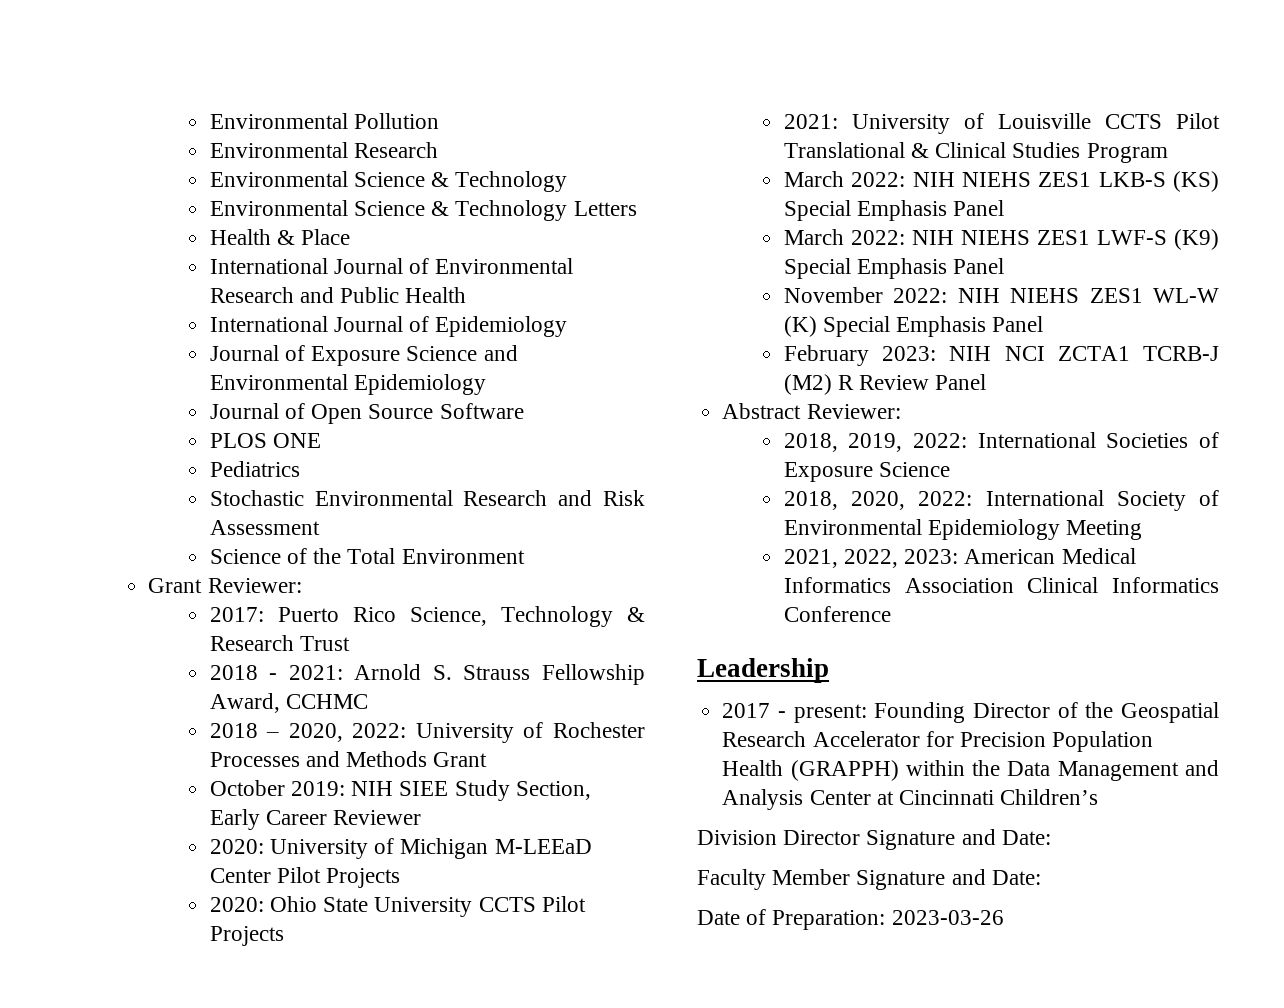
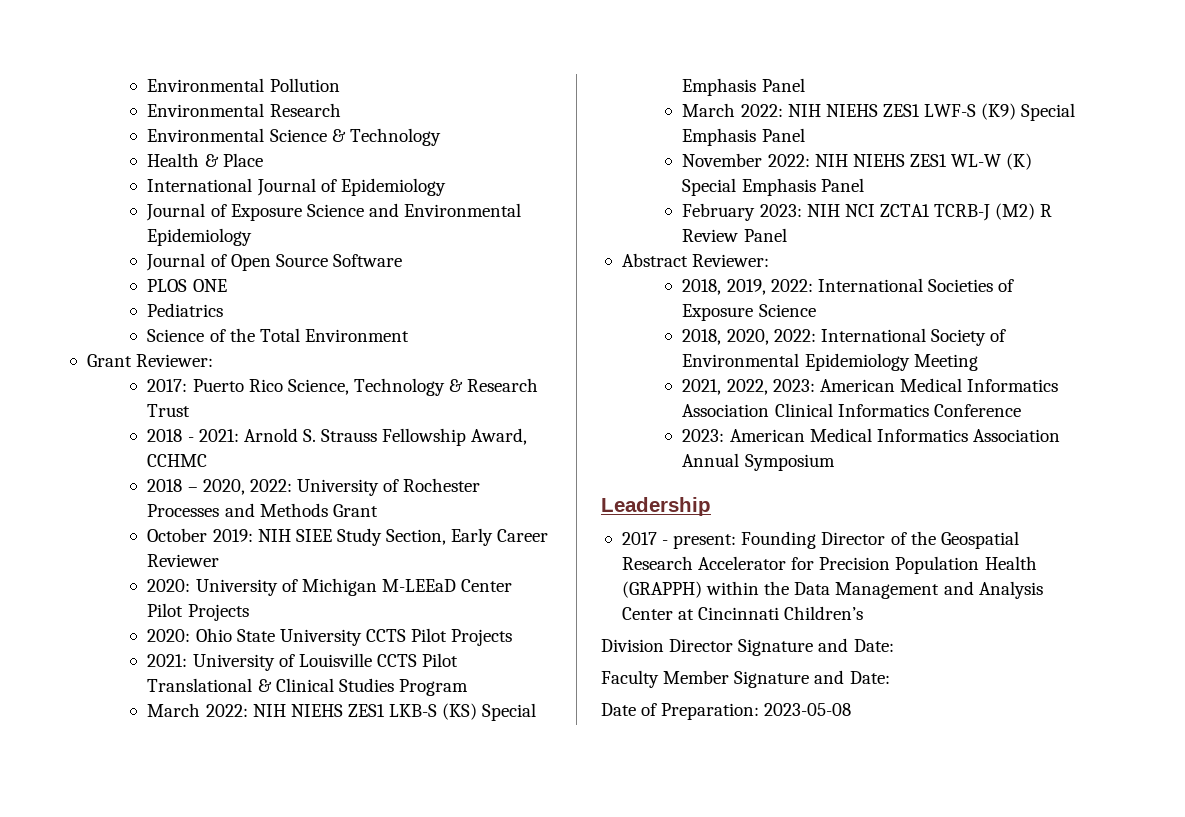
- Environmental Science & Technology Letters
  Health & Place
- International Journal of Environmental Research and Public Health
- Stochastic Environmental Research and Risk Assessment
+ 2023: American Medical Informatics Association Annual Symposium
- Date of Preparation: 2023-03-26
+ Date of Preparation: 2023-05-08

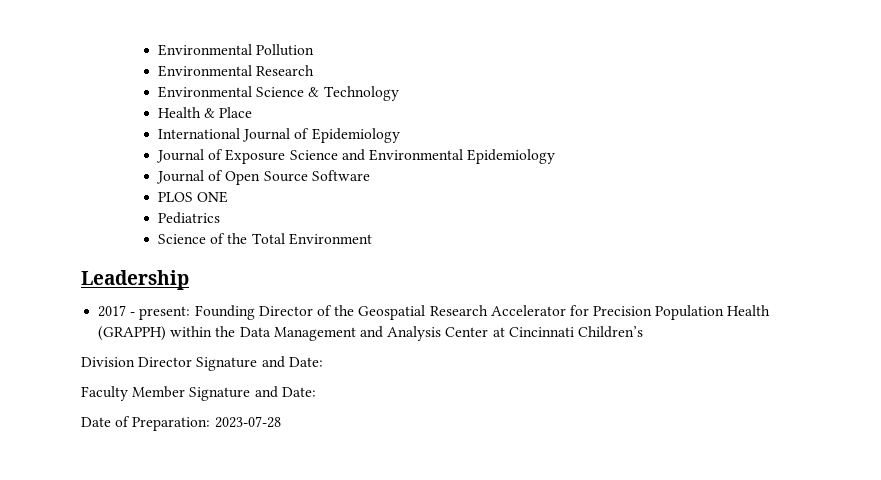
- Grant Reviewer:
- 2017: Puerto Rico Science, Technology & Research Trust
- 2018 - 2021: Arnold S. Strauss Fellowship Award, CCHMC
- 2018 – 2020, 2022: University of Rochester Processes and Methods Grant
- October 2019: NIH SIEE Study Section, Early Career Reviewer
- 2020: University of Michigan M-LEEaD Center Pilot Projects
- 2020: Ohio State University CCTS Pilot Projects
- 2021: University of Louisville CCTS Pilot Translational & Clinical Studies Program
- March 2022: NIH NIEHS ZES1 LKB-S (KS) Special Emphasis Panel
- March 2022: NIH NIEHS ZES1 LWF-S (K9) Special Emphasis Panel
- November 2022: NIH NIEHS ZES1 WL-W (K) Special Emphasis Panel
- February 2023: NIH NCI ZCTA1 TCRB-J (M2) R Review Panel
- Abstract Reviewer:
- 2018, 2019, 2022: International Societies of Exposure Science
- 2018, 2020, 2022: International Society of Environmental Epidemiology Meeting
- 2021, 2022, 2023: American Medical Informatics Association Clinical Informatics Conference
- 2023: American Medical Informatics Association Annual Symposium
- Date of Preparation: 2023-05-08
+ Date of Preparation: 2023-07-28

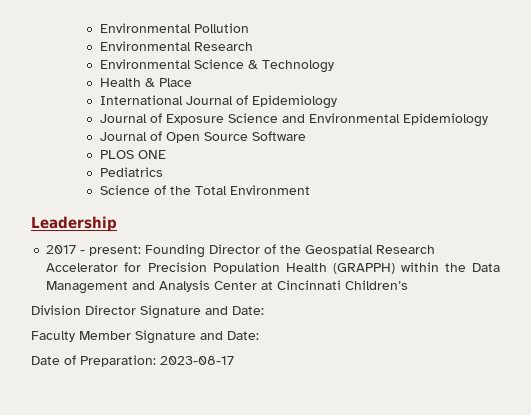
- Date of Preparation: 2023-07-28
+ Date of Preparation: 2023-08-17

